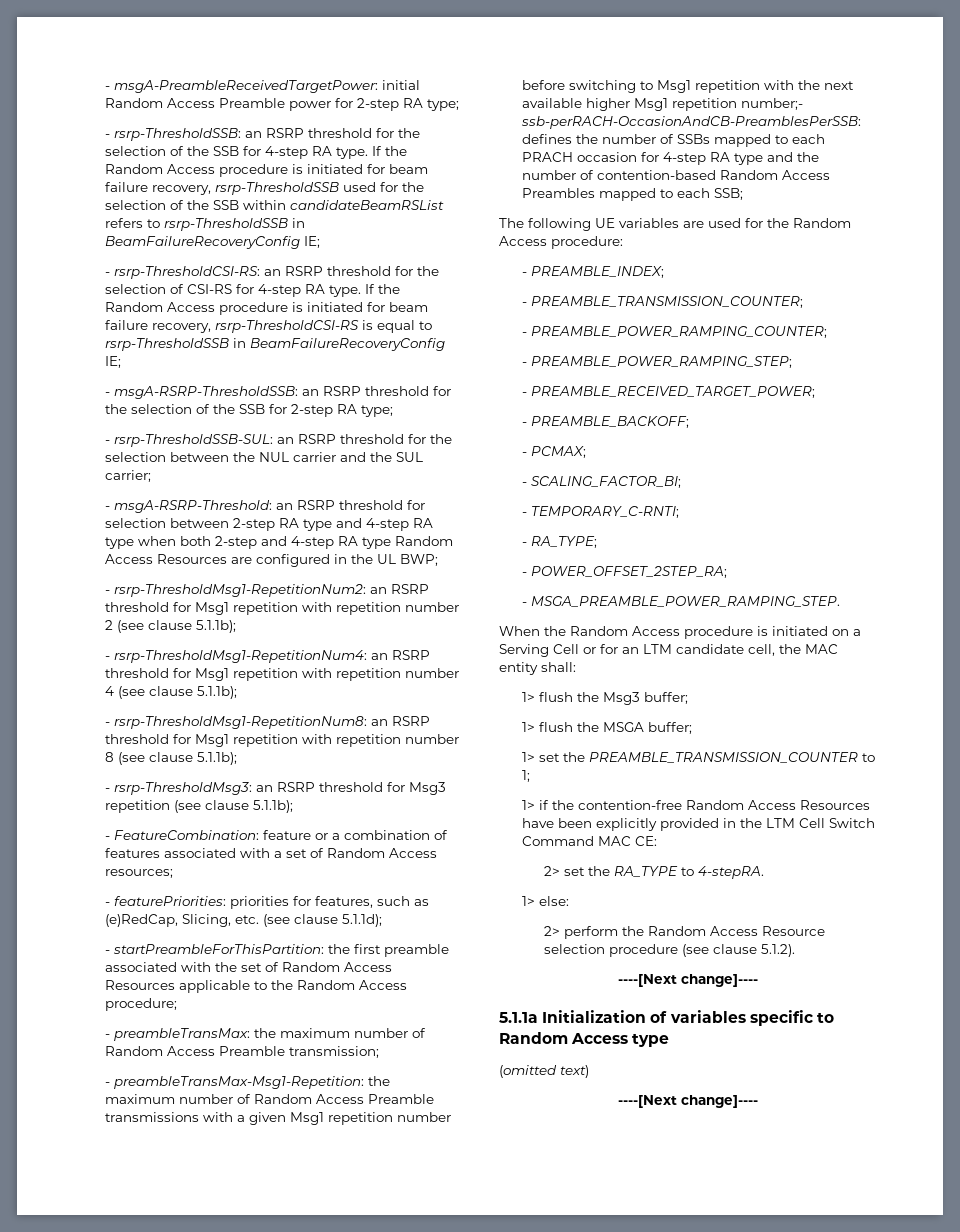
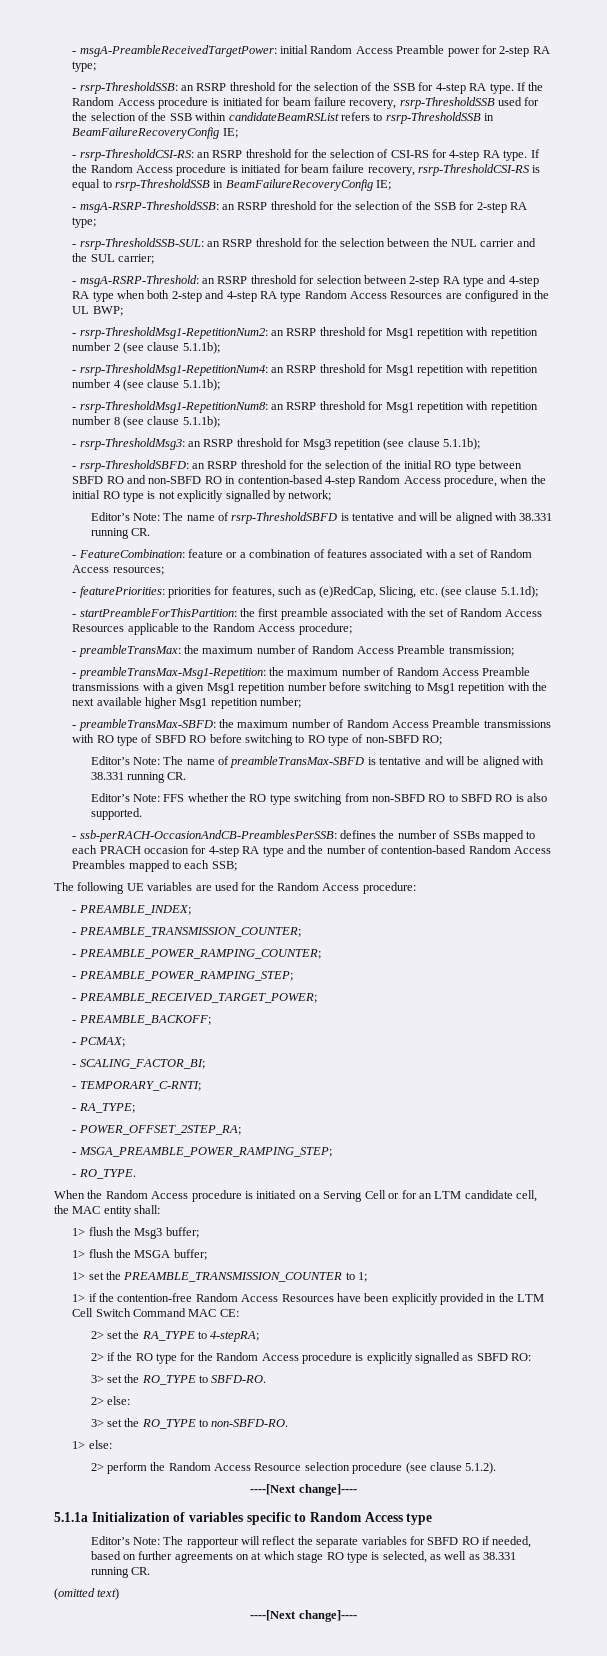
+ - rsrp-ThresholdSBFD: an RSRP threshold for the selection of the initial RO type between SBFD RO and non-SBFD RO in contention-based 4-step Random Access procedure, when the initial RO type is not explicitly signalled by network;
+ Editor’s Note: The name of rsrp-ThresholdSBFD is tentative and will be aligned with 38.331 running CR.
- - preambleTransMax-Msg1-Repetition: the maximum number of Random Access Preamble transmissions with a given Msg1 repetition number before switching to Msg1 repetition with the next available higher Msg1 repetition number;- ssb-perRACH-OccasionAndCB-PreamblesPerSSB: defines the number of SSBs mapped to each PRACH occasion for 4-step RA type and the number of contention-based Random Access Preambles mapped to each SSB;
+ - preambleTransMax-Msg1-Repetition: the maximum number of Random Access Preamble transmissions with a given Msg1 repetition number before switching to Msg1 repetition with the next available higher Msg1 repetition number;
+ - preambleTransMax-SBFD: the maximum number of Random Access Preamble transmissions with RO type of SBFD RO before switching to RO type of non-SBFD RO;
+ Editor’s Note: The name of preambleTransMax-SBFD is tentative and will be aligned with 38.331 running CR.
+ Editor’s Note: FFS whether the RO type switching from non-SBFD RO to SBFD RO is also supported.
+ - ssb-perRACH-OccasionAndCB-PreamblesPerSSB: defines the number of SSBs mapped to each PRACH occasion for 4-step RA type and the number of contention-based Random Access Preambles mapped to each SSB;
- - MSGA_PREAMBLE_POWER_RAMPING_STEP.
+ - MSGA_PREAMBLE_POWER_RAMPING_STEP;
+ - RO_TYPE.
- 2> set the RA_TYPE to 4-stepRA.
+ 2> set the RA_TYPE to 4-stepRA;
+ 2> if the RO type for the Random Access procedure is explicitly signalled as SBFD RO:
+ 3> set the RO_TYPE to SBFD-RO.
+ 2> else:
+ 3> set the RO_TYPE to non-SBFD-RO.
+ Editor’s Note: The rapporteur will reflect the separate variables for SBFD RO if needed, based on further agreements on at which stage RO type is selected, as well as 38.331 running CR.

